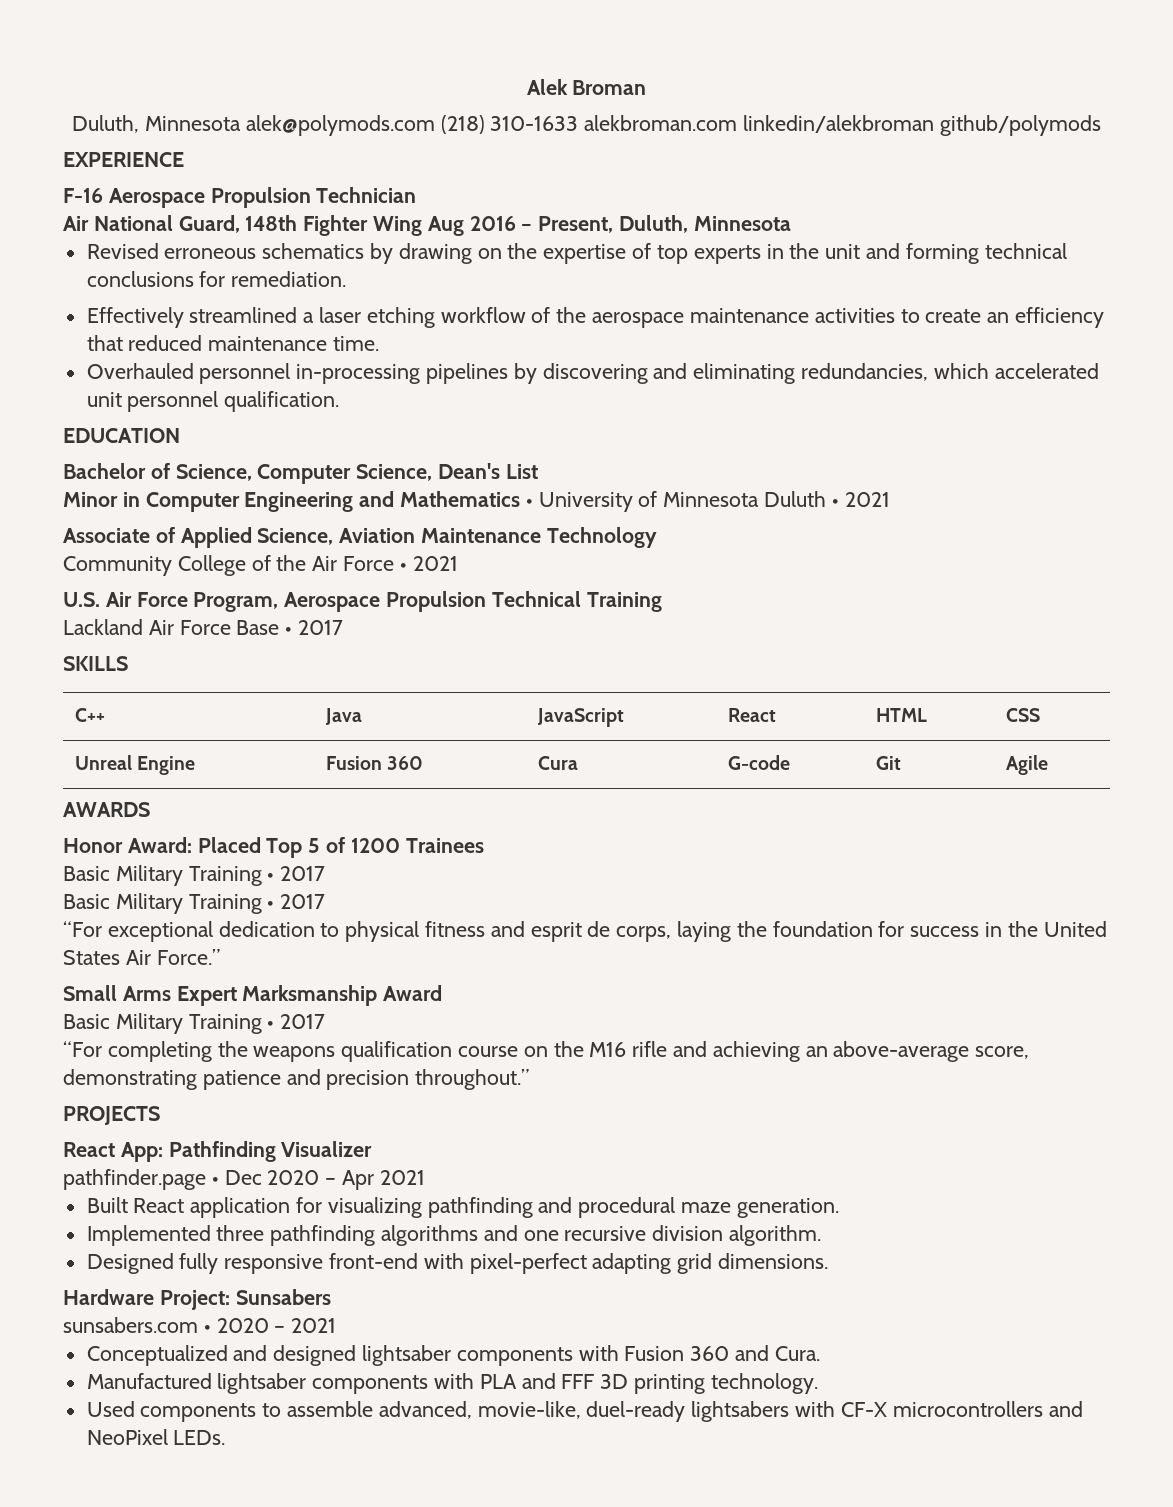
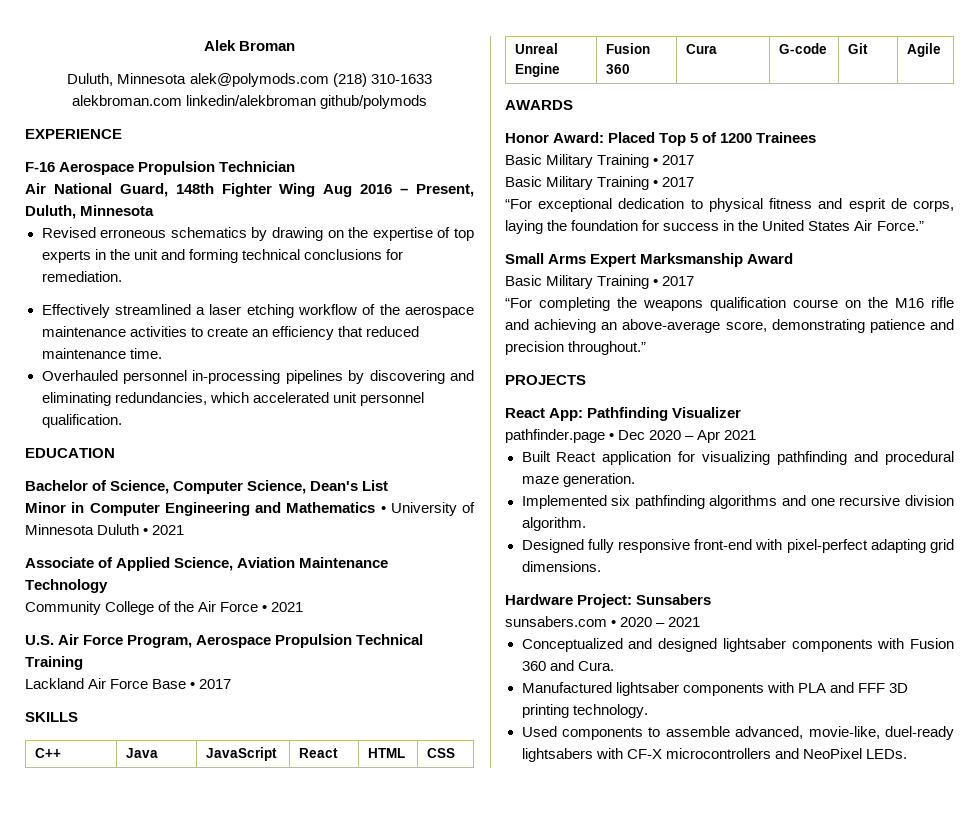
- Implemented three pathfinding algorithms and one recursive division algorithm.
+ Implemented six pathfinding algorithms and one recursive division algorithm.

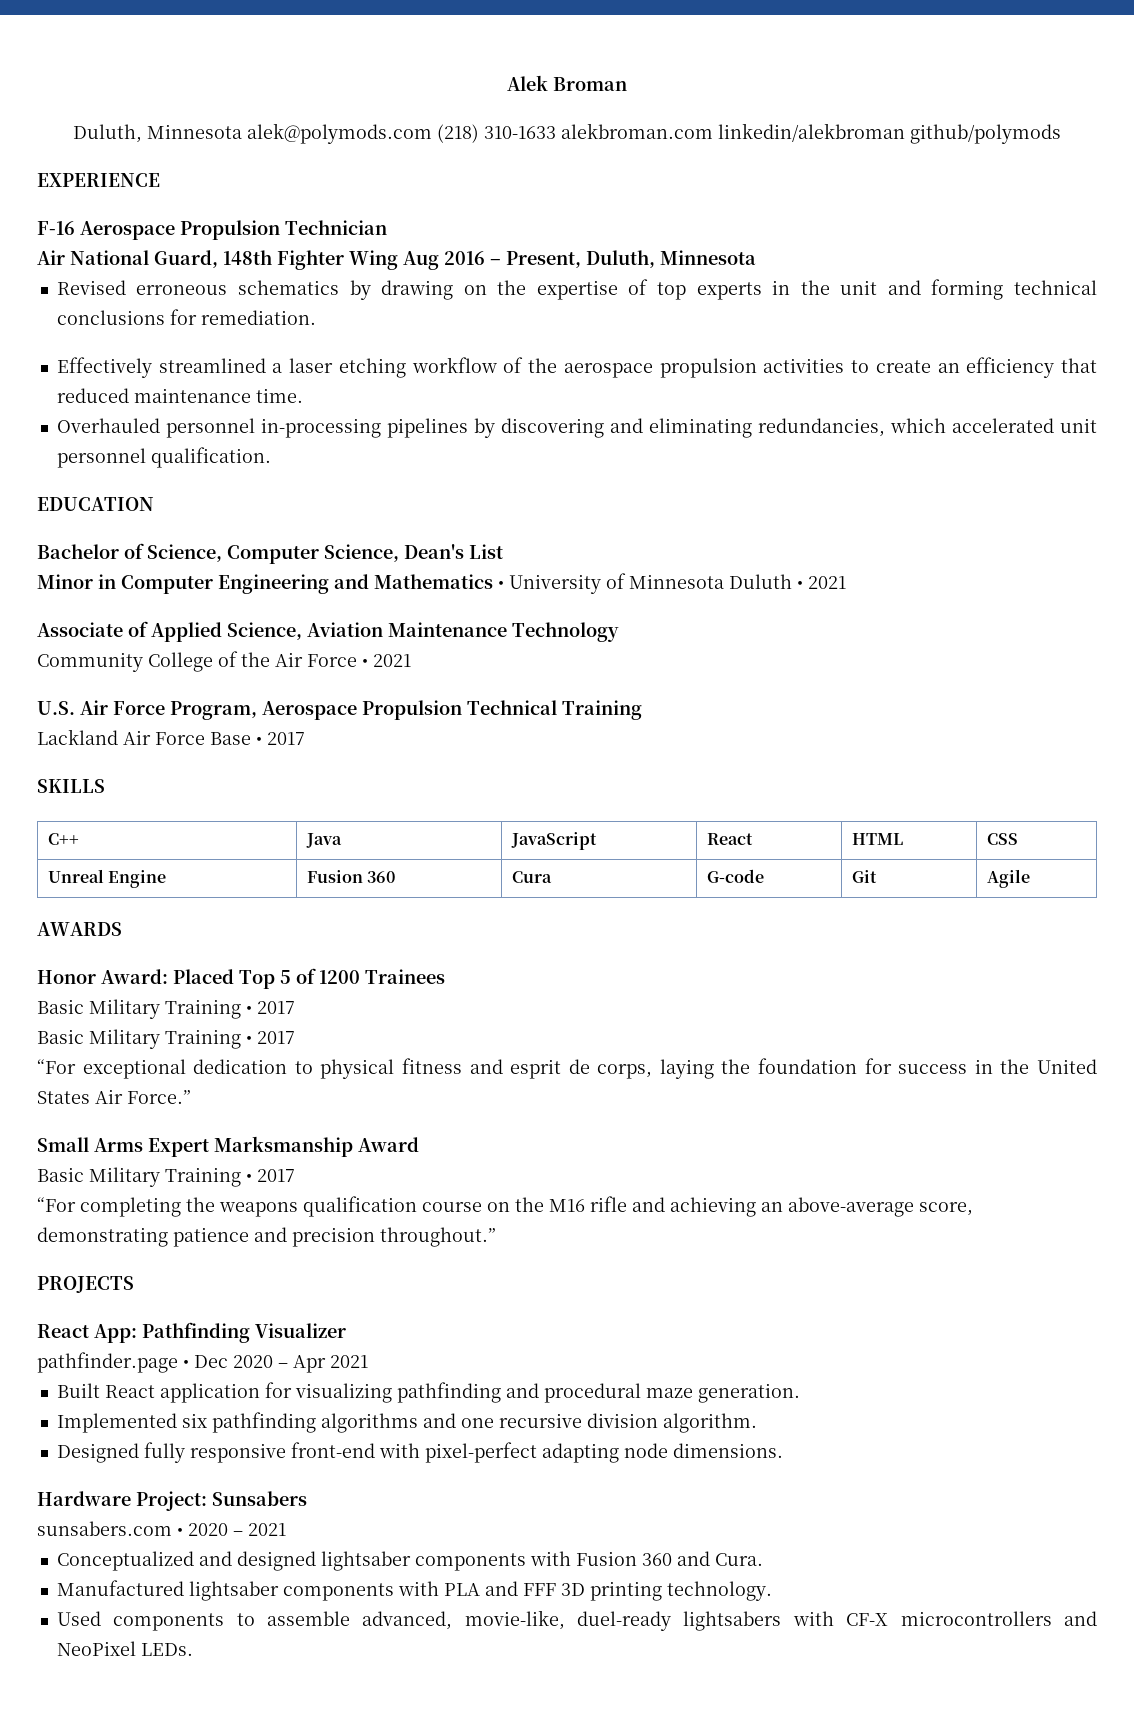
- Effectively streamlined a laser etching workflow of the aerospace maintenance activities to create an efficiency that reduced maintenance time.
+ Effectively streamlined a laser etching workflow of the aerospace propulsion activities to create an efficiency that reduced maintenance time.
- Designed fully responsive front-end with pixel-perfect adapting grid dimensions.
+ Designed fully responsive front-end with pixel-perfect adapting node dimensions.

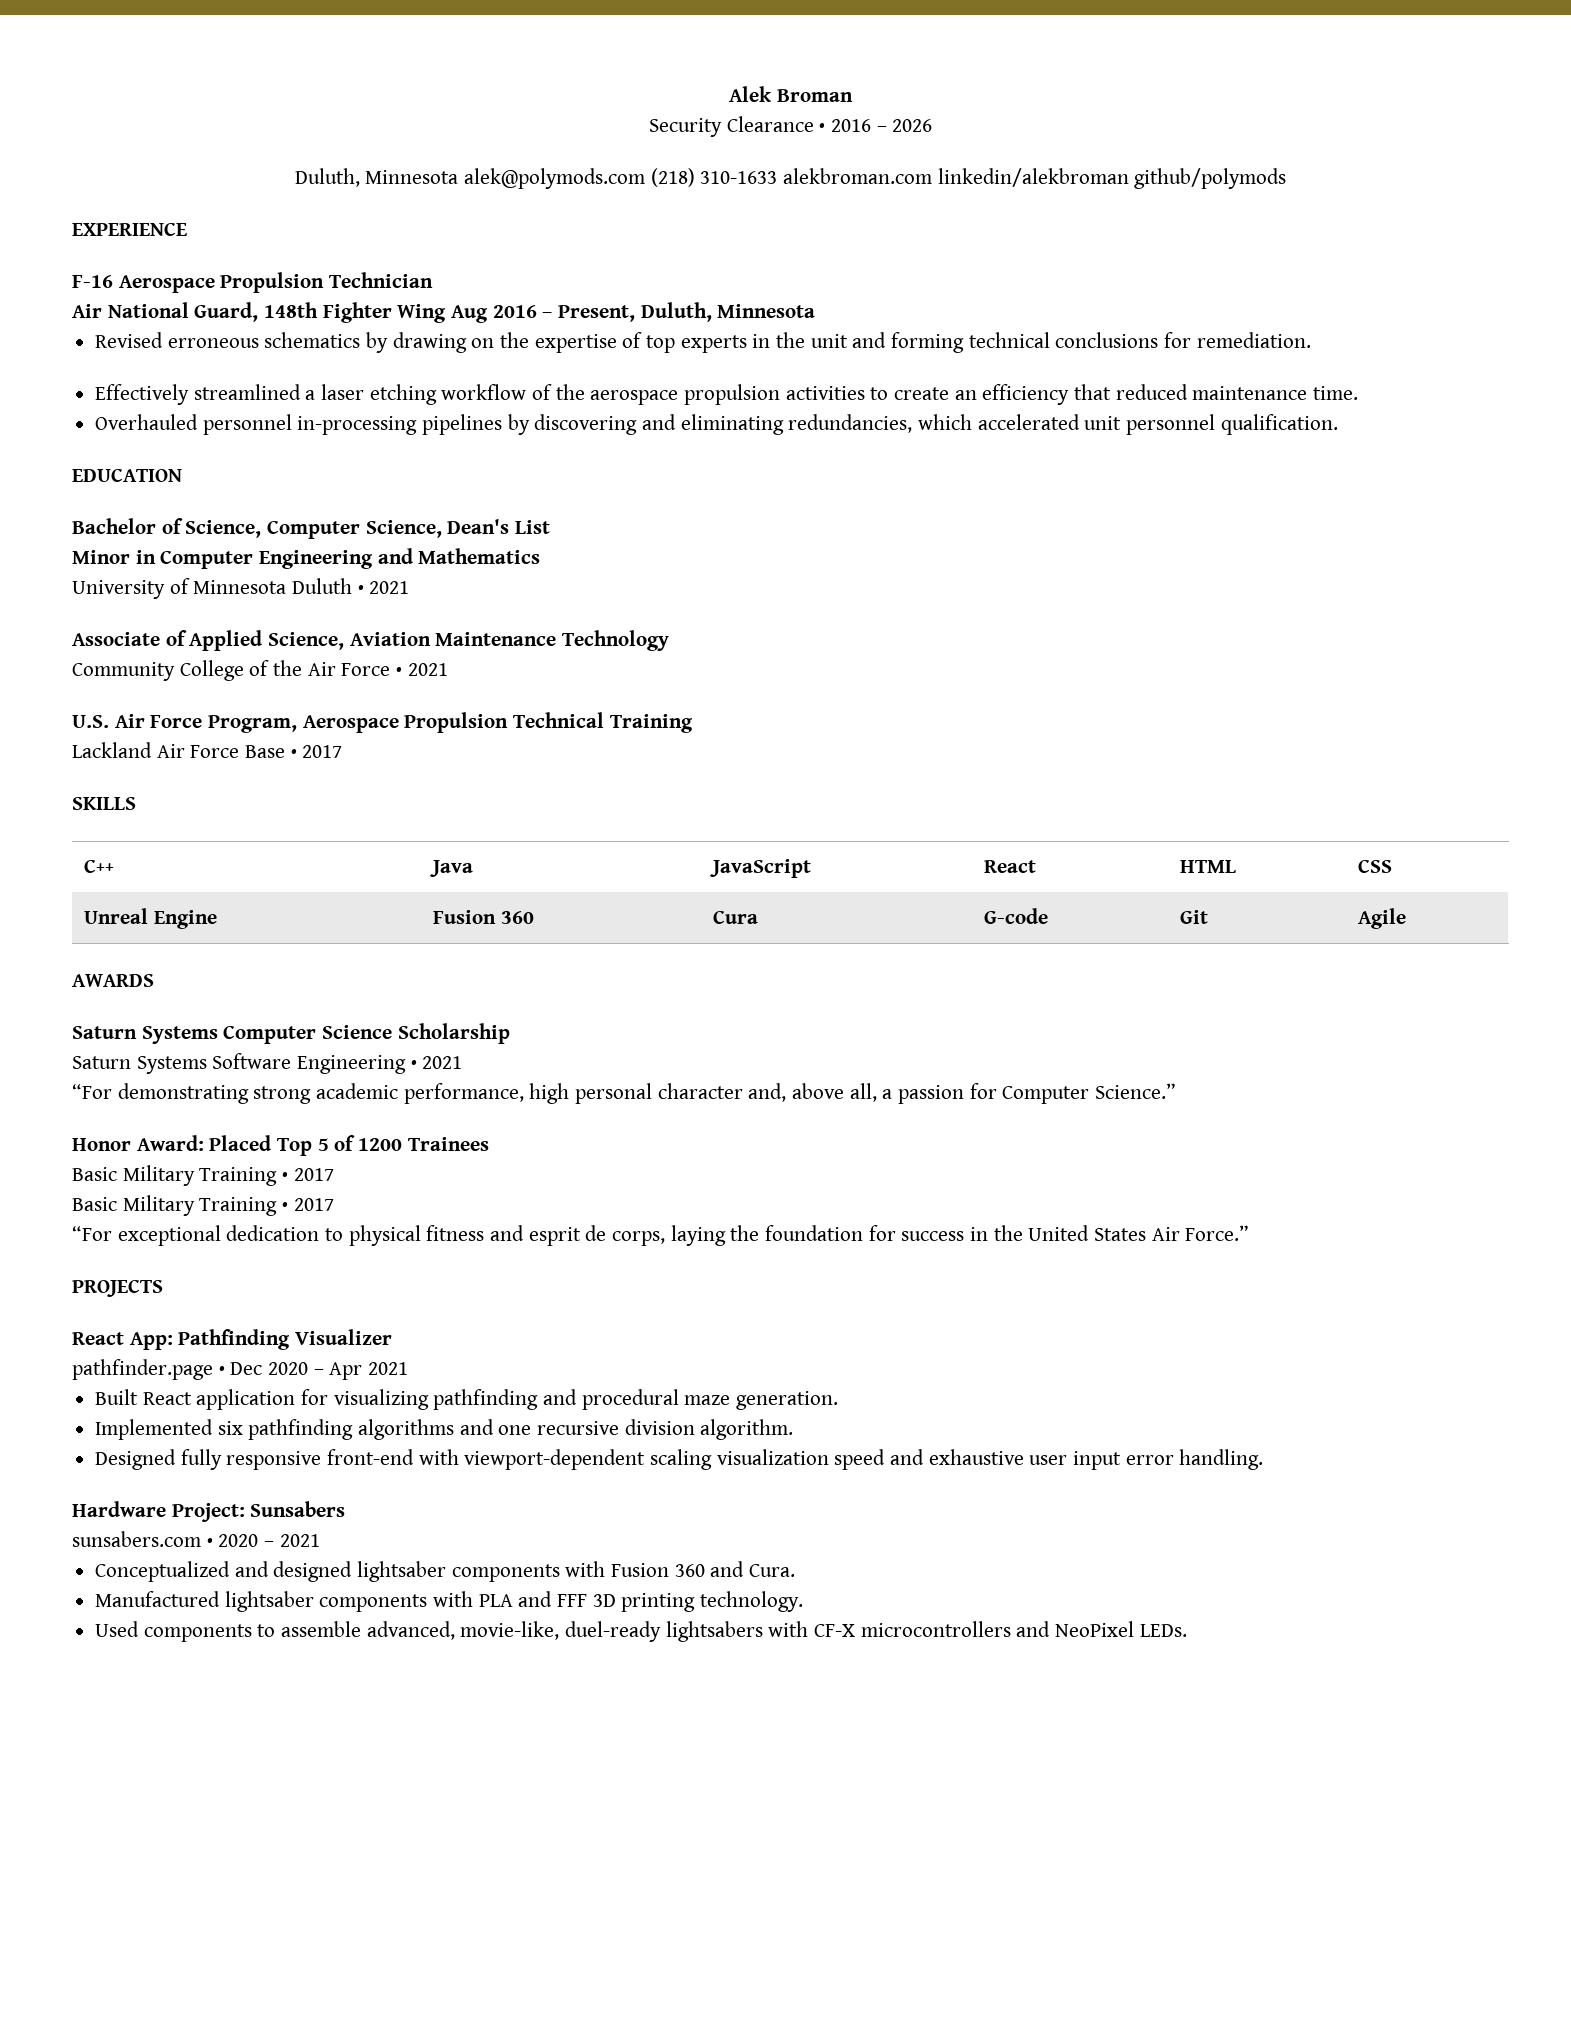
+ Security Clearance • 2016 – 2026
- Minor in Computer Engineering and Mathematics • University of Minnesota Duluth • 2021
+ Minor in Computer Engineering and Mathematics
+ University of Minnesota Duluth • 2021
+ Saturn Systems Computer Science Scholarship
+ Saturn Systems Software Engineering • 2021
+ “For demonstrating strong academic performance, high personal character and, above all, a passion for Computer Science.”
- Small Arms Expert Marksmanship Award
- Basic Military Training • 2017
- “For completing the weapons qualification course on the M16 rifle and achieving an above-average score, demonstrating patience and precision throughout.”
- Designed fully responsive front-end with pixel-perfect adapting node dimensions.
+ Designed fully responsive front-end with viewport-dependent scaling visualization speed and exhaustive user input error handling.

